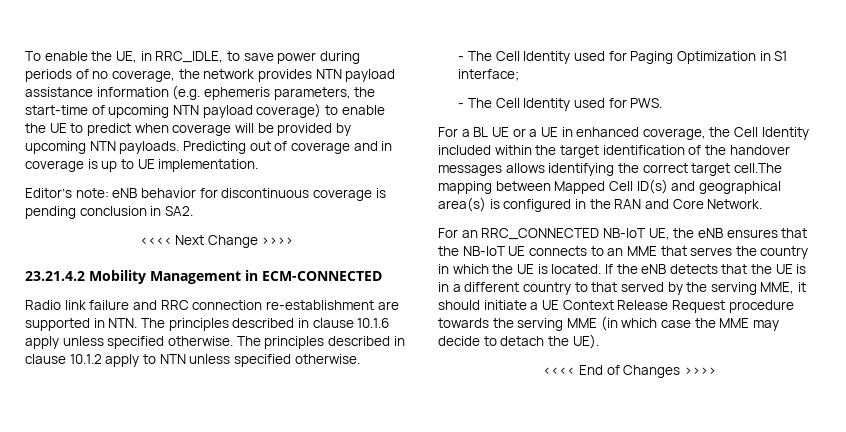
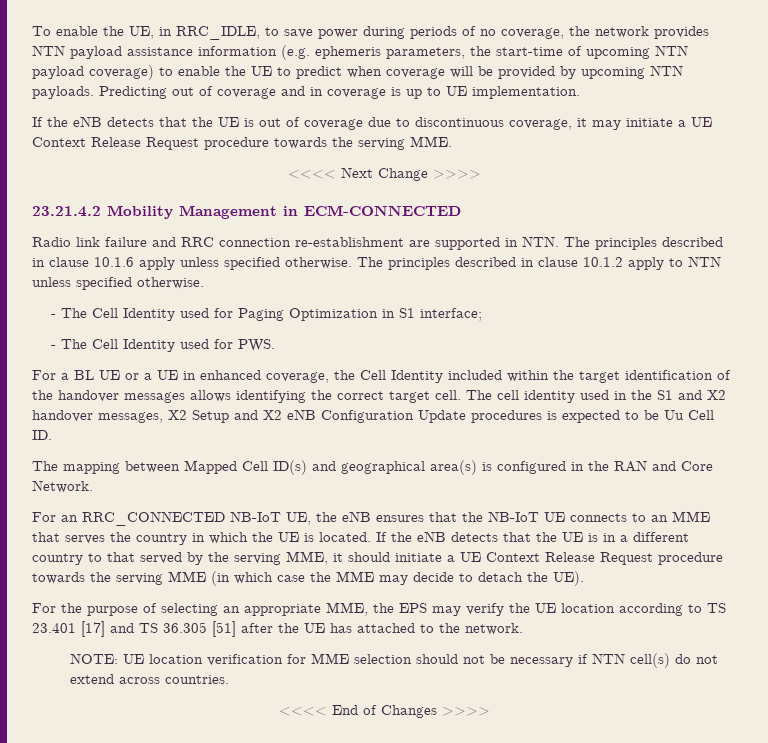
- Editor’s note: eNB behavior for discontinuous coverage is pending conclusion in SA2.
+ If the eNB detects that the UE is out of coverage due to discontinuous coverage, it may initiate a UE Context Release Request procedure towards the serving MME.
- For a BL UE or a UE in enhanced coverage, the Cell Identity included within the target identification of the handover messages allows identifying the correct target cell.The mapping between Mapped Cell ID(s) and geographical area(s) is configured in the RAN and Core Network.
+ For a BL UE or a UE in enhanced coverage, the Cell Identity included within the target identification of the handover messages allows identifying the correct target cell. The cell identity used in the S1 and X2 handover messages, X2 Setup and X2 eNB Configuration Update procedures is expected to be Uu Cell ID.
+ The mapping between Mapped Cell ID(s) and geographical area(s) is configured in the RAN and Core Network.
+ For the purpose of selecting an appropriate MME, the EPS may verify the UE location according to TS 23.401 [17] and TS 36.305 [51] after the UE has attached to the network.
+ NOTE: UE location verification for MME selection should not be necessary if NTN cell(s) do not extend across countries.

